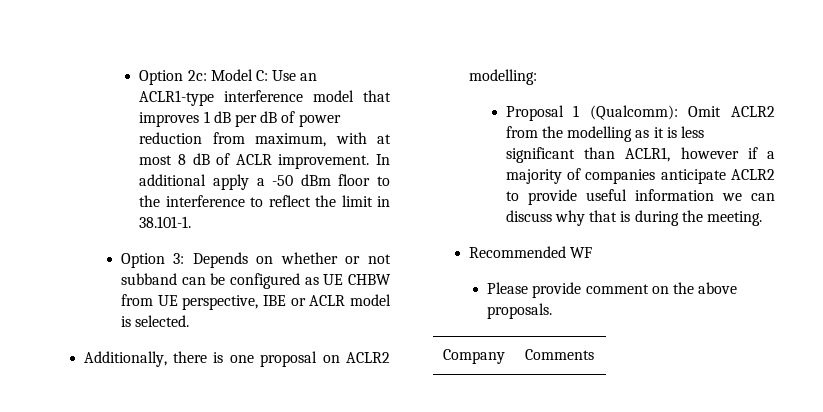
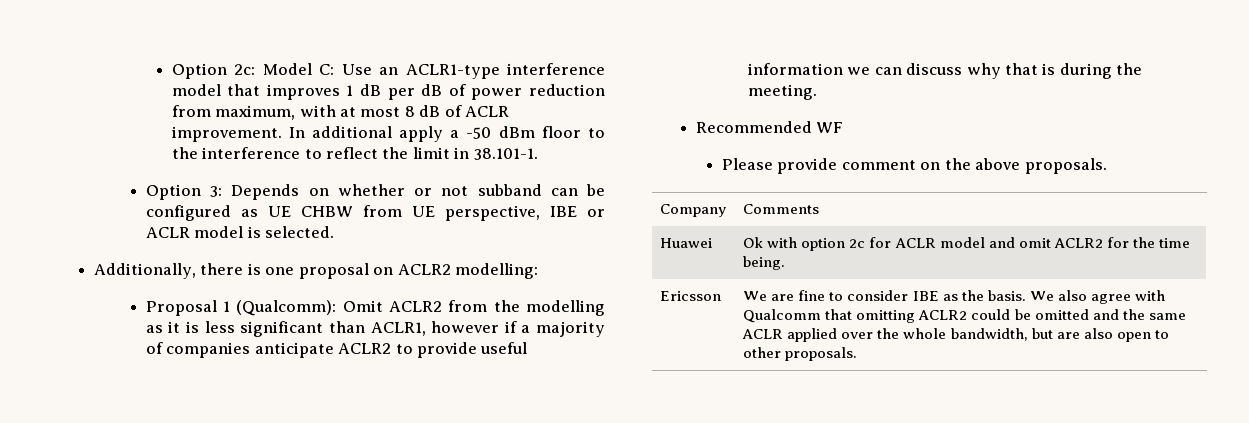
+ Huawei | Ok with option 2c for ACLR model and omit ACLR2 for the time being.
+ Ericsson | We are fine to consider IBE as the basis. We also agree with Qualcomm that omitting ACLR2 could be omitted and the same ACLR applied over the whole bandwidth, but are also open to other proposals.

